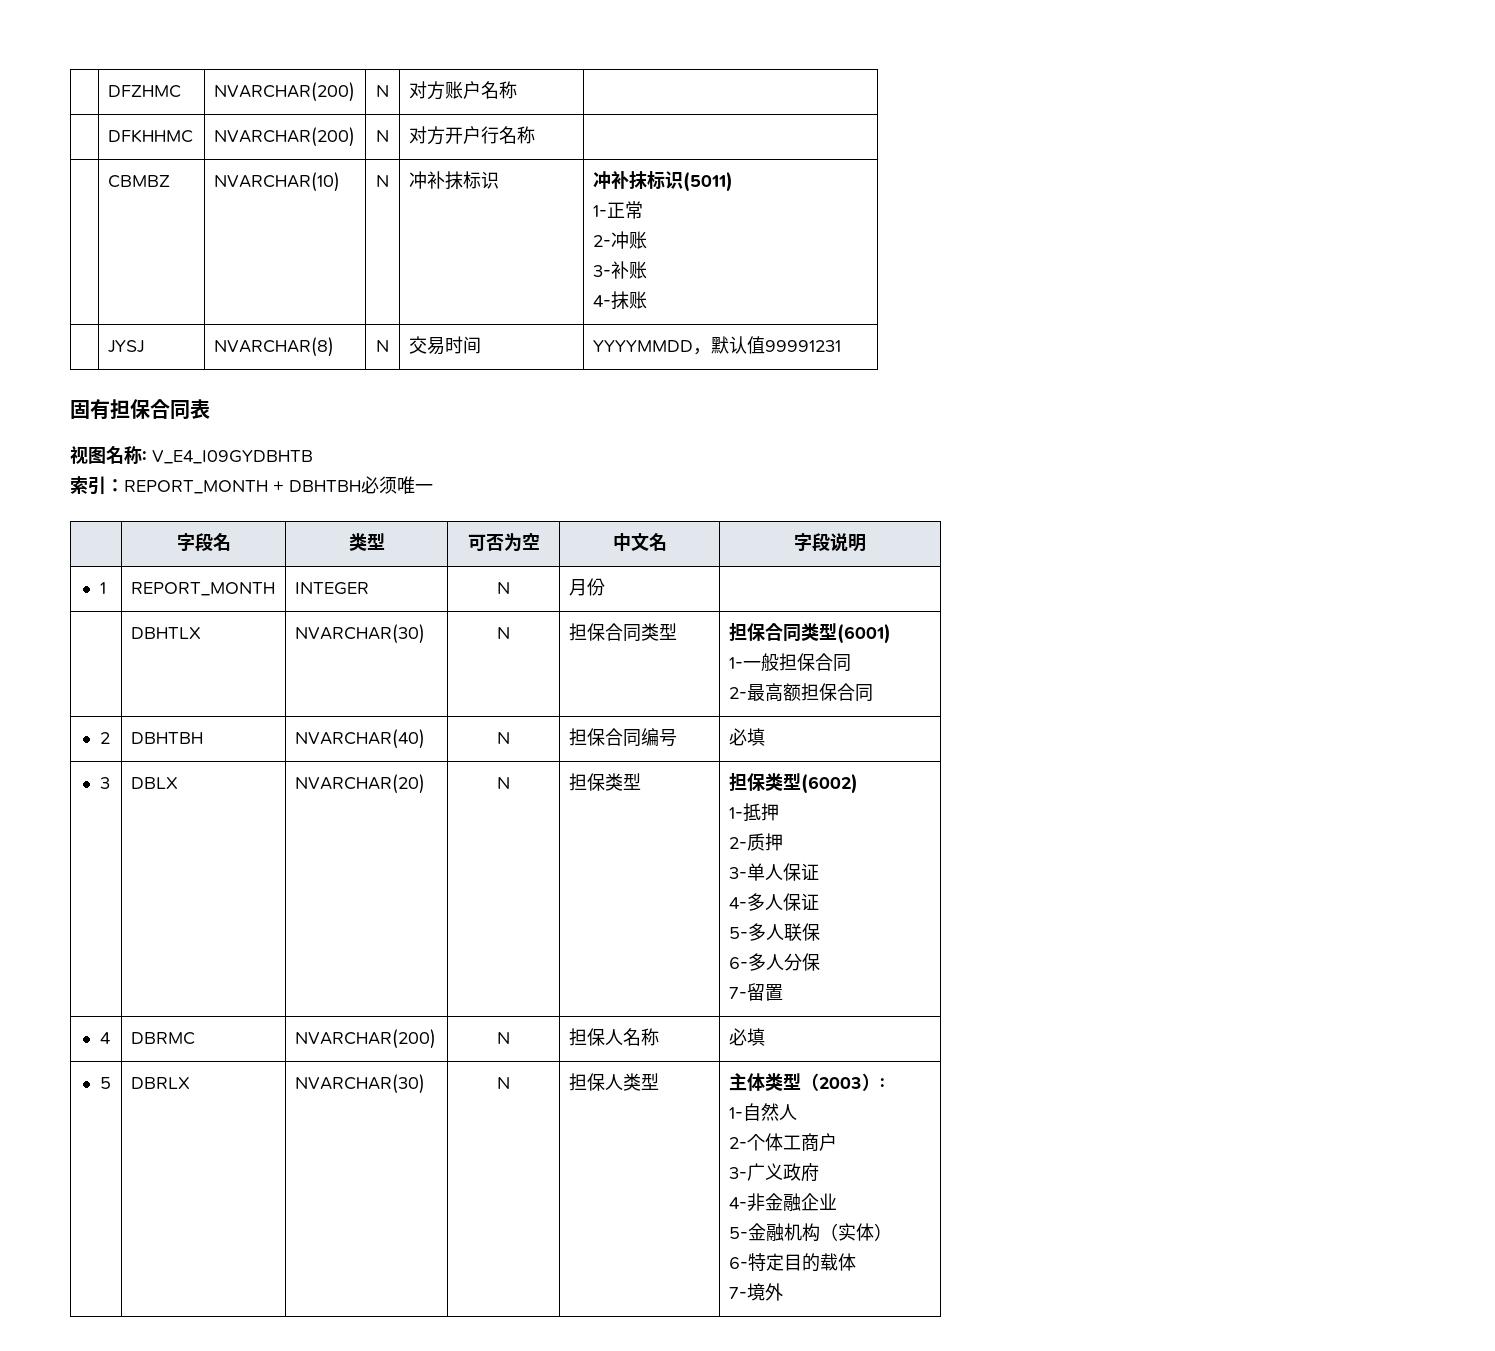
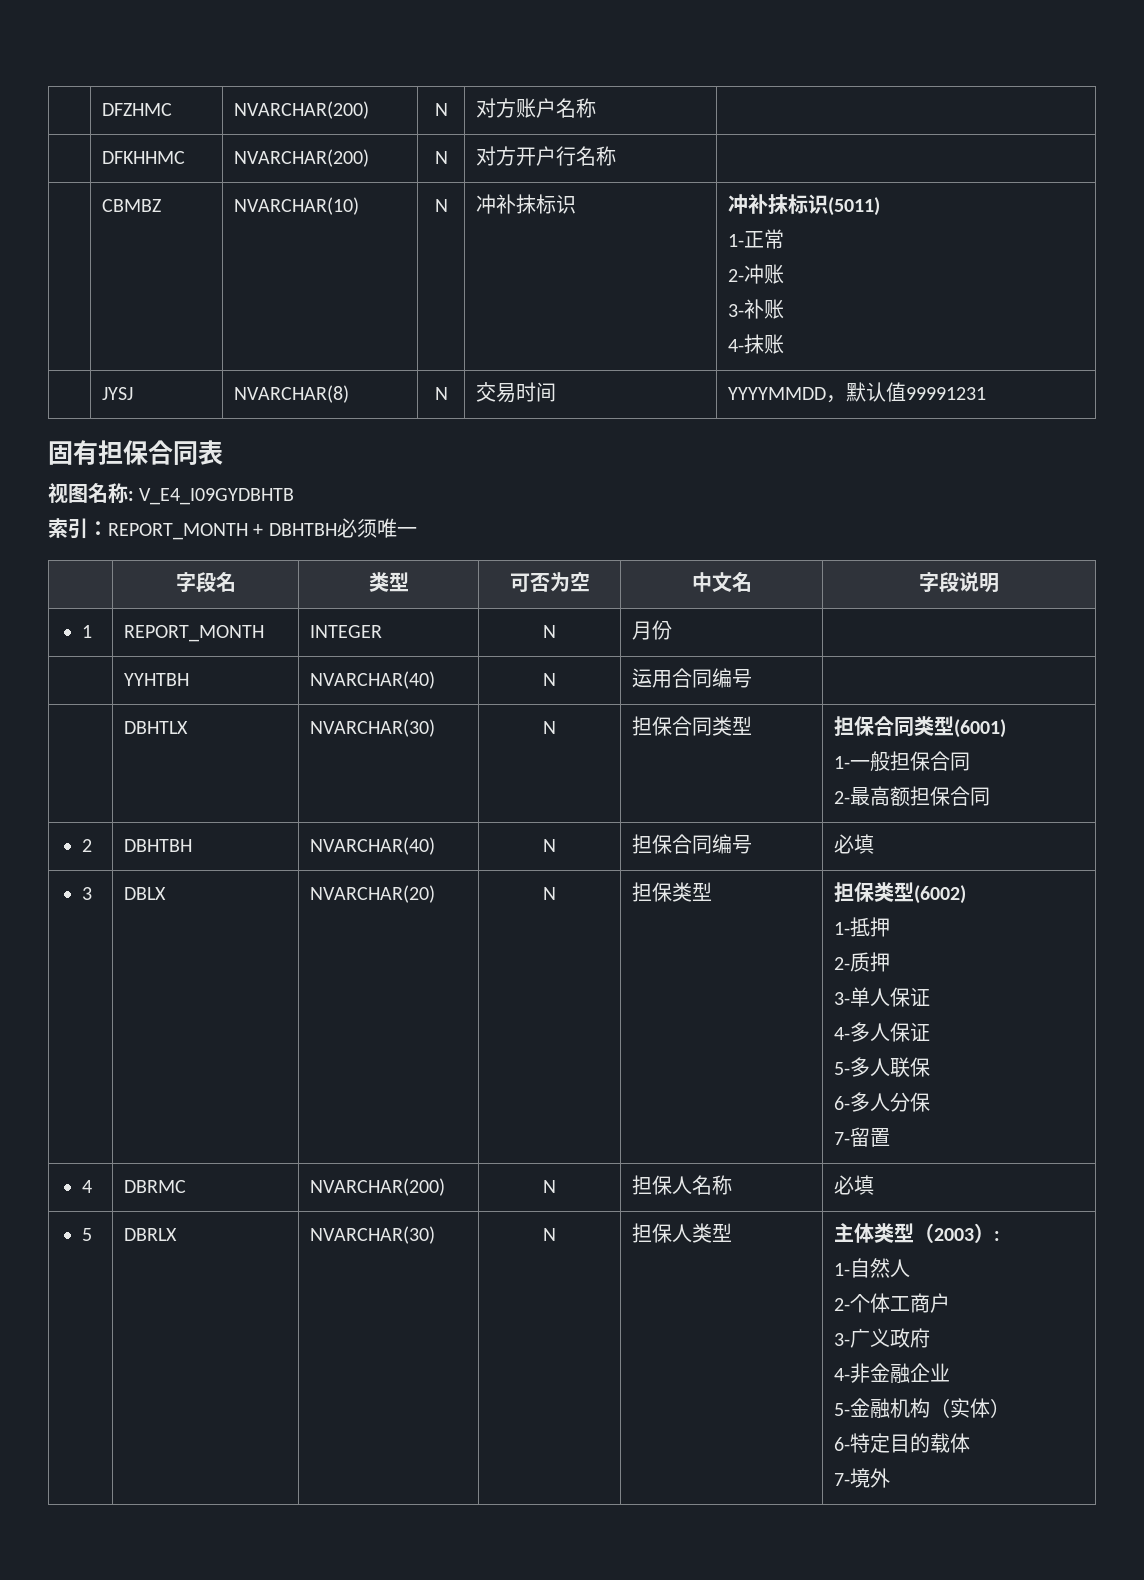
+ | YYHTBH | NVARCHAR(40) | N | 运用合同编号 |

